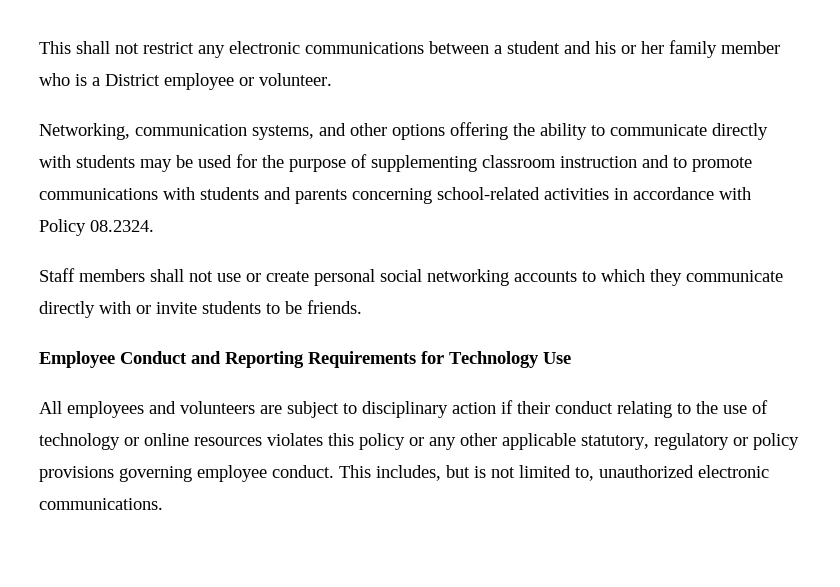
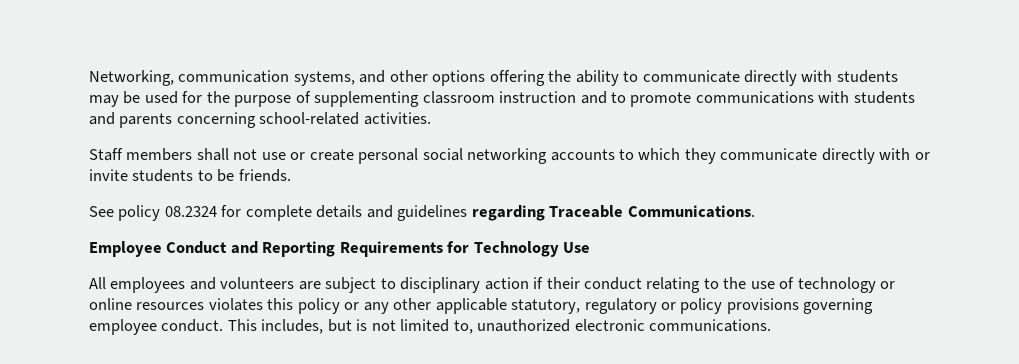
- This shall not restrict any electronic communications between a student and his or her family member who is a District employee or volunteer.
- Networking, communication systems, and other options offering the ability to communicate directly with students may be used for the purpose of supplementing classroom instruction and to promote communications with students and parents concerning school-related activities in accordance with Policy 08.2324.
+ Networking, communication systems, and other options offering the ability to communicate directly with students may be used for the purpose of supplementing classroom instruction and to promote communications with students and parents concerning school-related activities.
+ See policy 08.2324 for complete details and guidelines regarding Traceable Communications.

